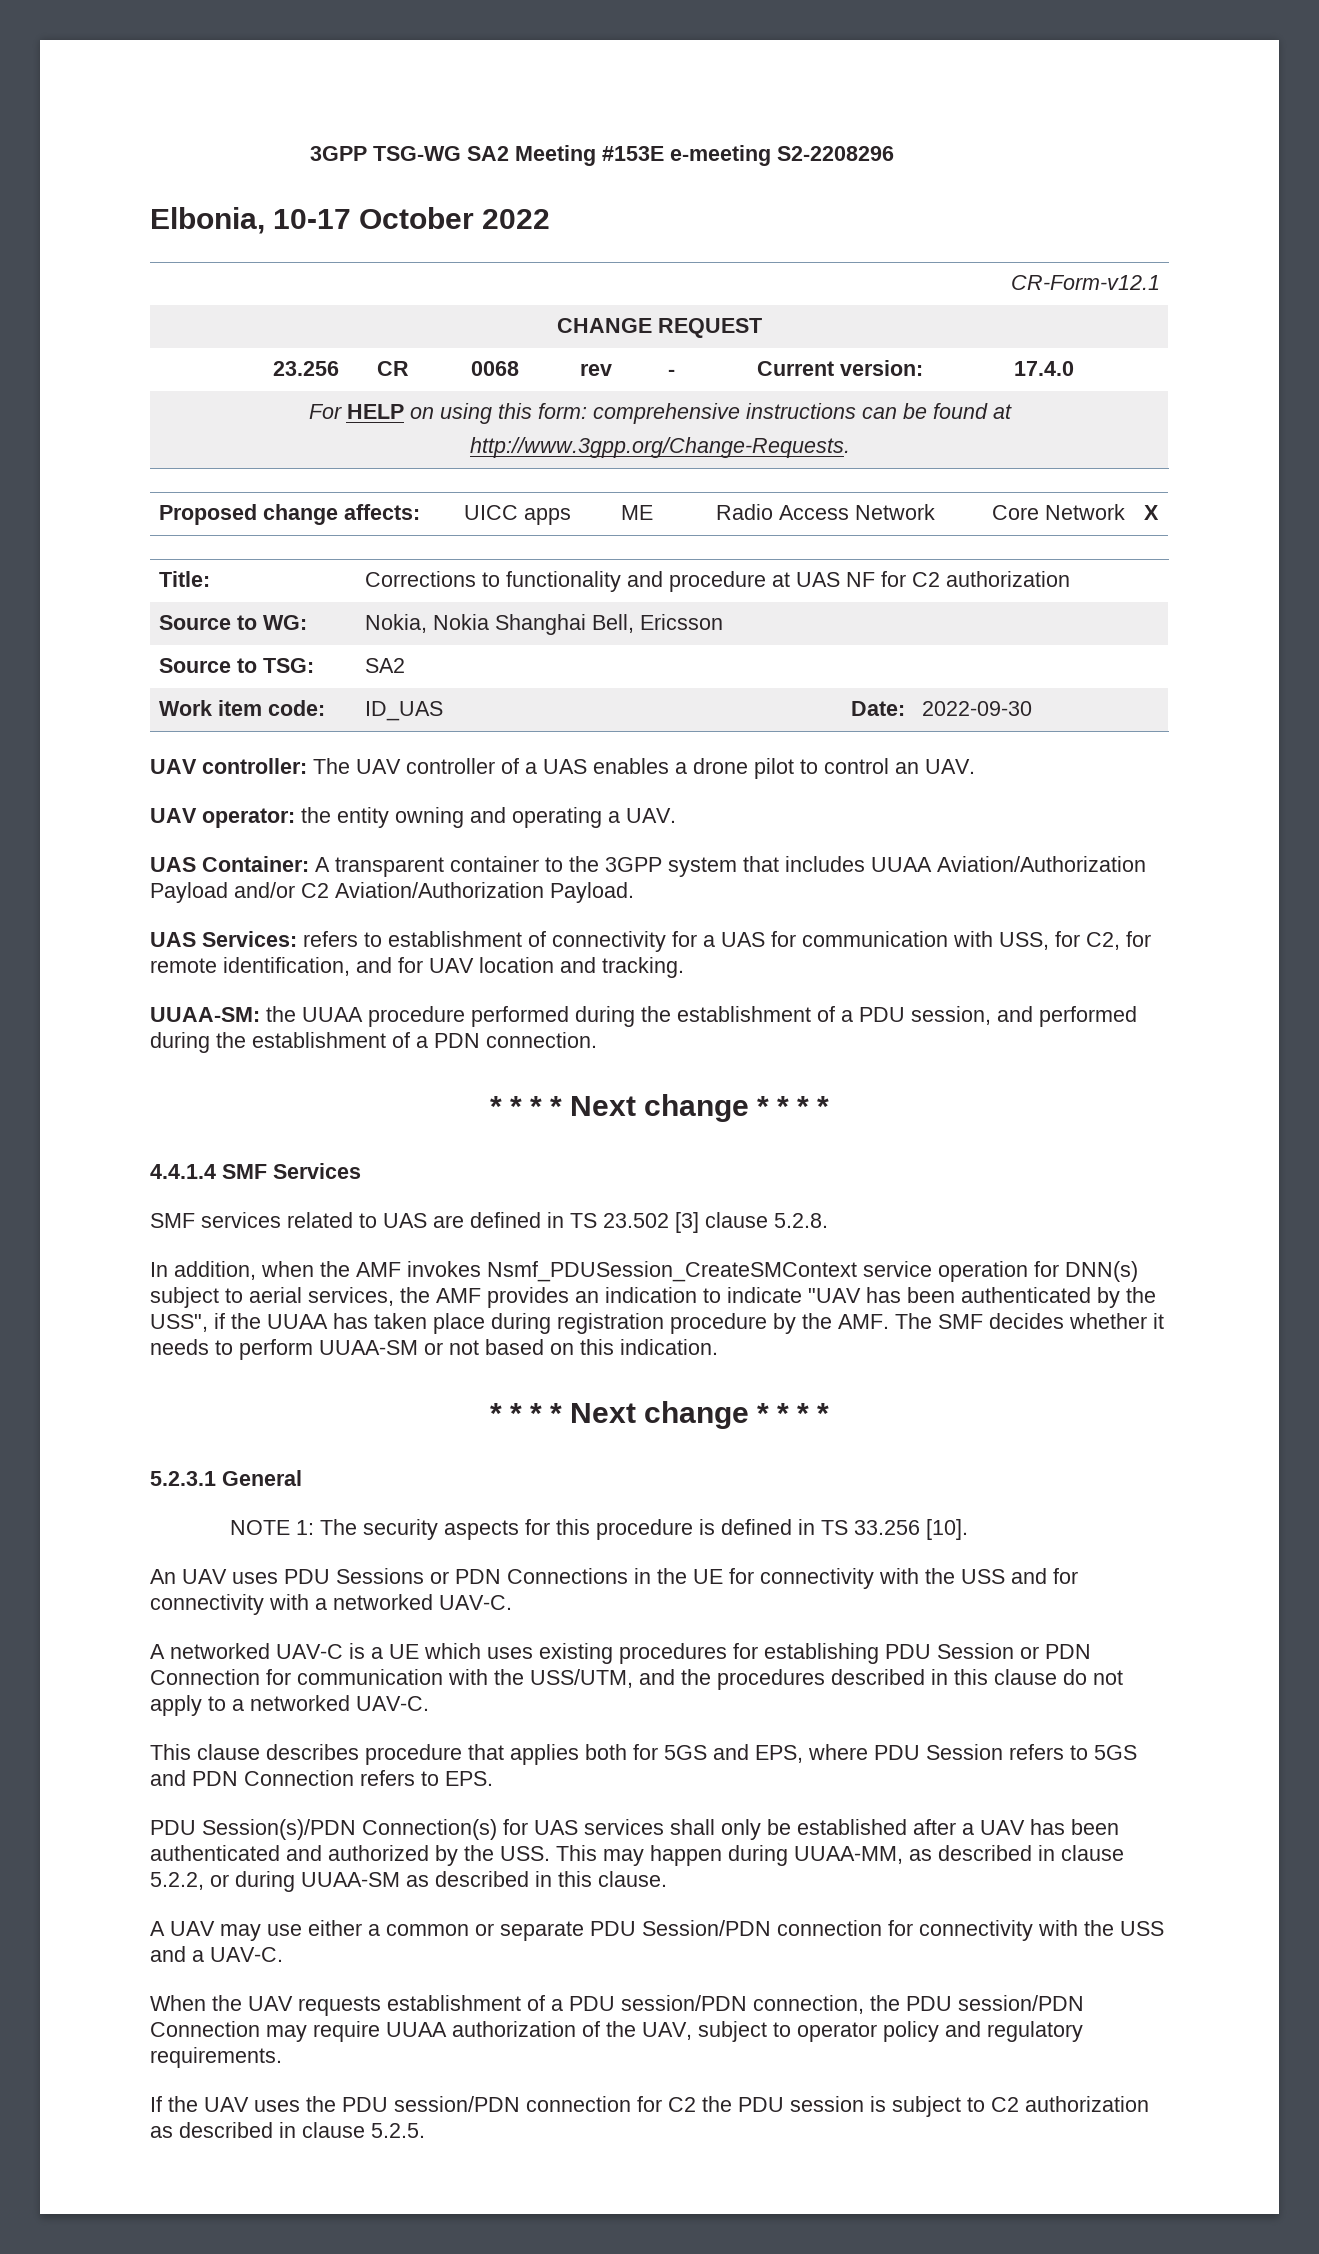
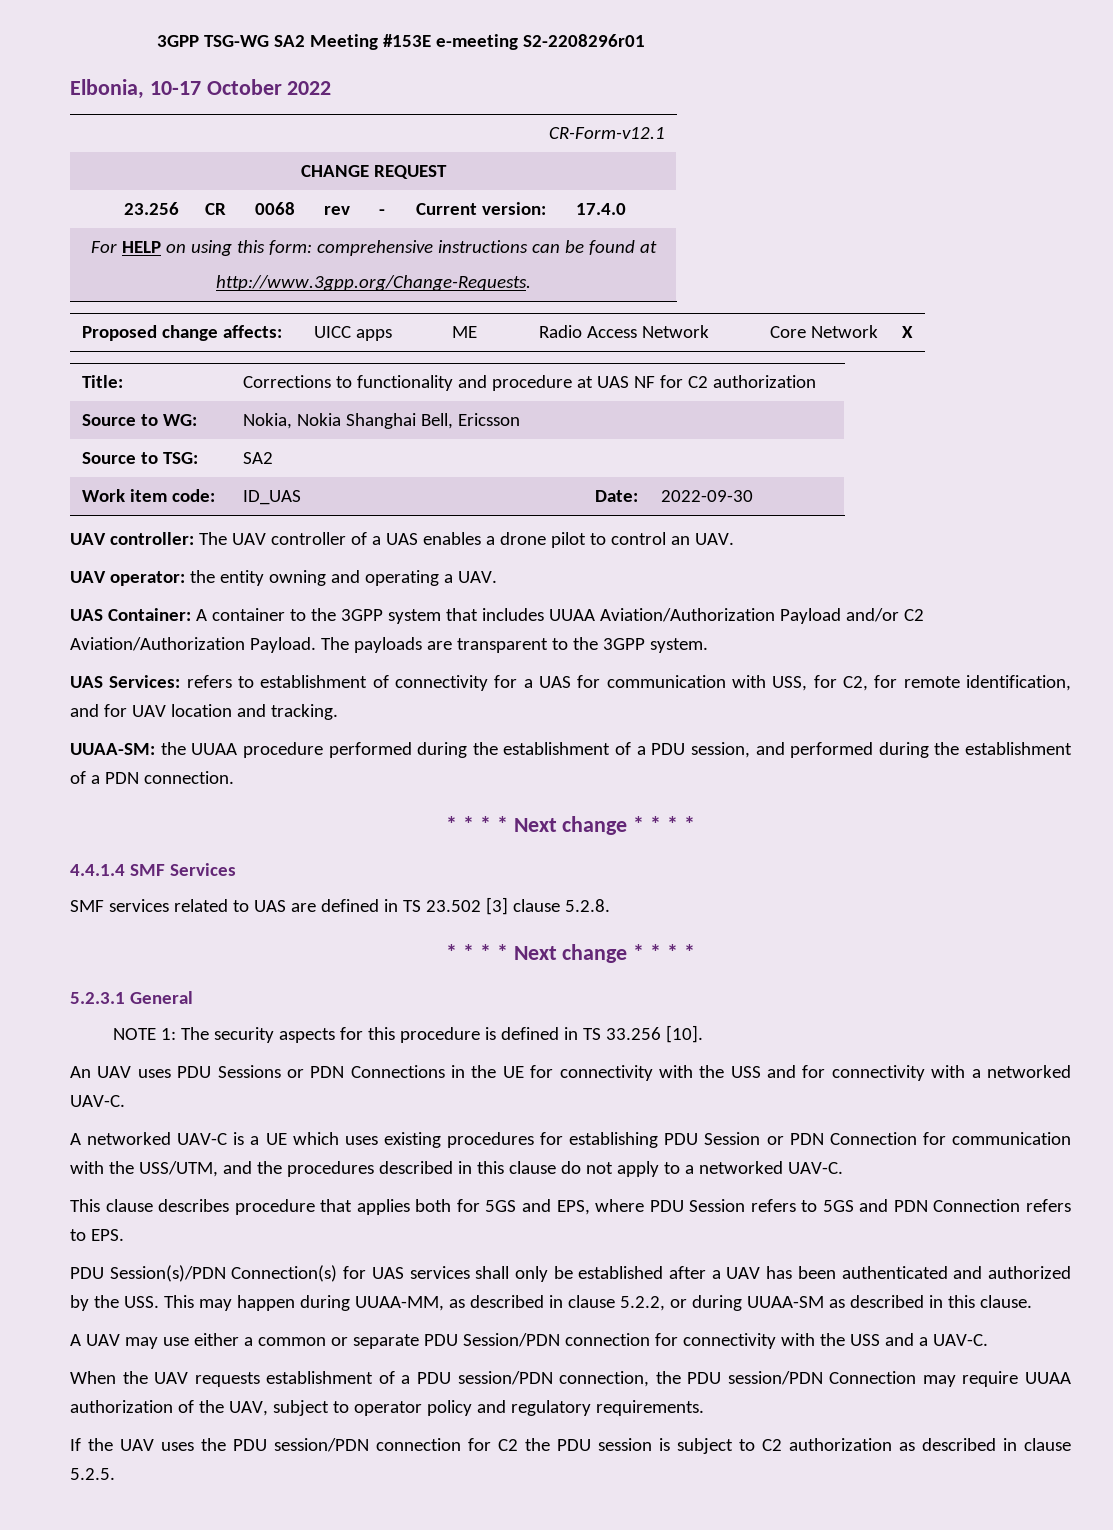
- 3GPP TSG-WG SA2 Meeting #153E e-meeting S2-2208296
+ 3GPP TSG-WG SA2 Meeting #153E e-meeting S2-2208296r01
- UAS Container: A transparent container to the 3GPP system that includes UUAA Aviation/Authorization Payload and/or C2 Aviation/Authorization Payload.
+ UAS Container: A container to the 3GPP system that includes UUAA Aviation/Authorization Payload and/or C2 Aviation/Authorization Payload. The payloads are transparent to the 3GPP system.
- In addition, when the AMF invokes Nsmf_PDUSession_CreateSMContext service operation for DNN(s) subject to aerial services, the AMF provides an indication to indicate "UAV has been authenticated by the USS", if the UUAA has taken place during registration procedure by the AMF. The SMF decides whether it needs to perform UUAA-SM or not based on this indication.

